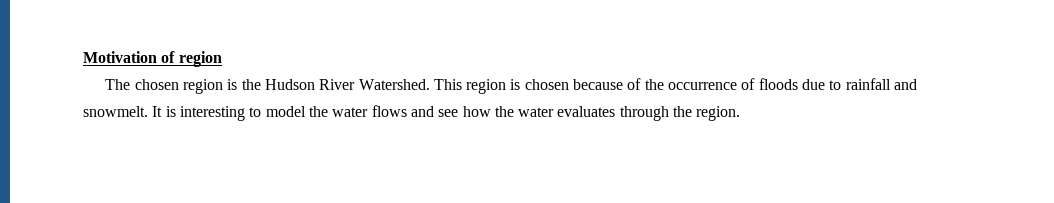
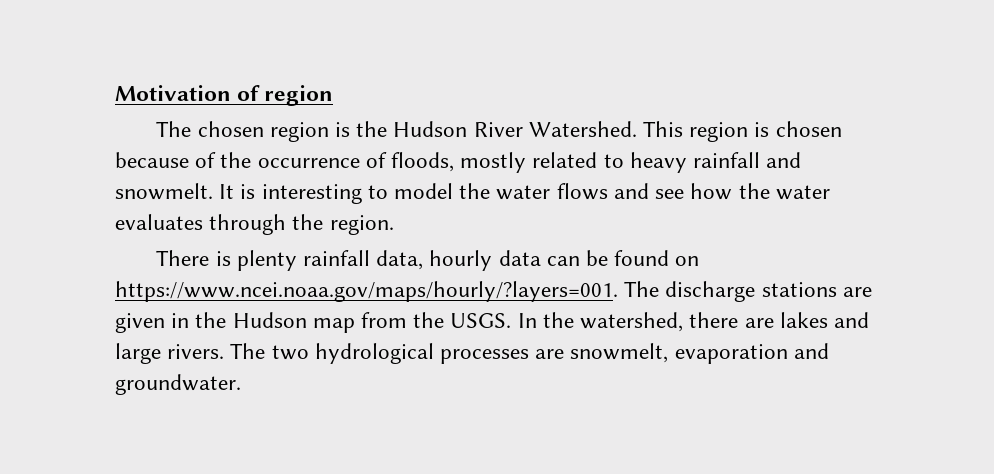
- This region is chosen because of the occurrence of floods due to rainfall and snowmelt.
+ This region is chosen because of the occurrence of floods, mostly related to heavy rainfall and snowmelt.
+ There is plenty rainfall data, hourly data can be found on https://www.ncei.noaa.gov/maps/hourly/?layers=001. The discharge stations are given in the Hudson map from the USGS. In the watershed, there are lakes and large rivers. The two hydrological processes are snowmelt, evaporation and groundwater.

